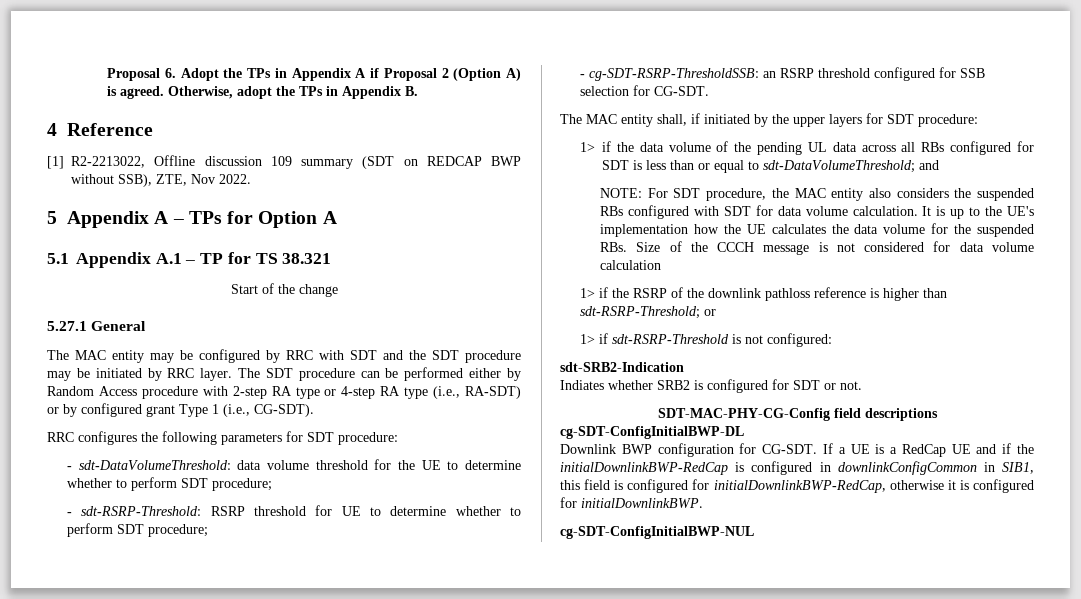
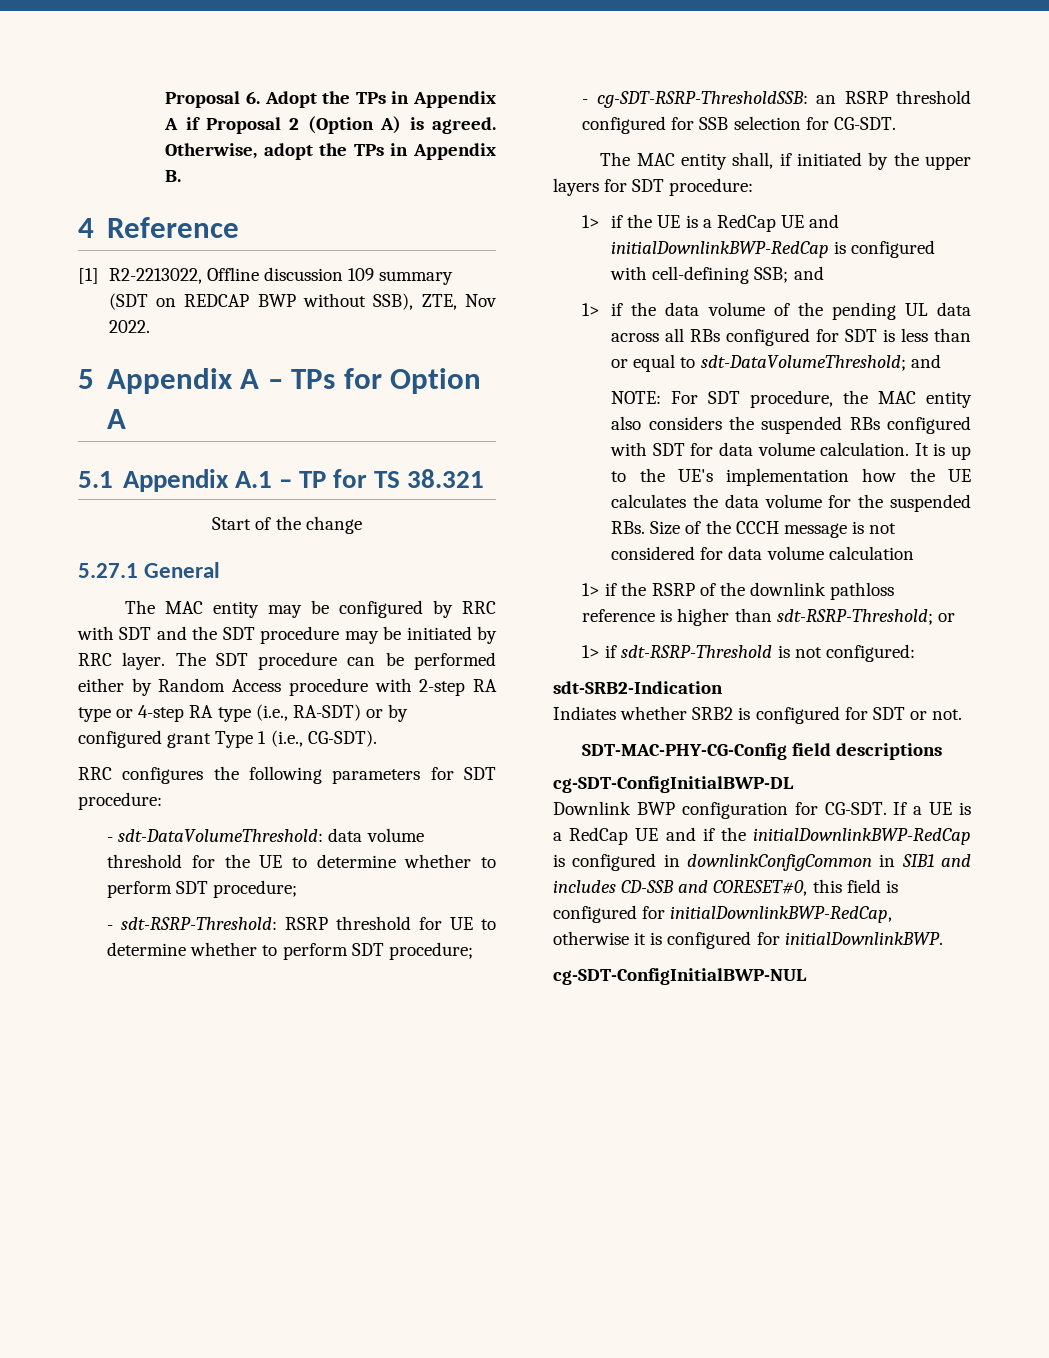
+ 1> if the UE is a RedCap UE and initialDownlinkBWP-RedCap is configured with cell-defining SSB; and
- If a UE is a RedCap UE and if the initialDownlinkBWP-RedCap is configured in downlinkConfigCommon in SIB1, this field is configured for initialDownlinkBWP-RedCap, otherwise it is configured for initialDownlinkBWP.
+ If a UE is a RedCap UE and if the initialDownlinkBWP-RedCap is configured in downlinkConfigCommon in SIB1 and includes CD-SSB and CORESET#0, this field is configured for initialDownlinkBWP-RedCap, otherwise it is configured for initialDownlinkBWP.

